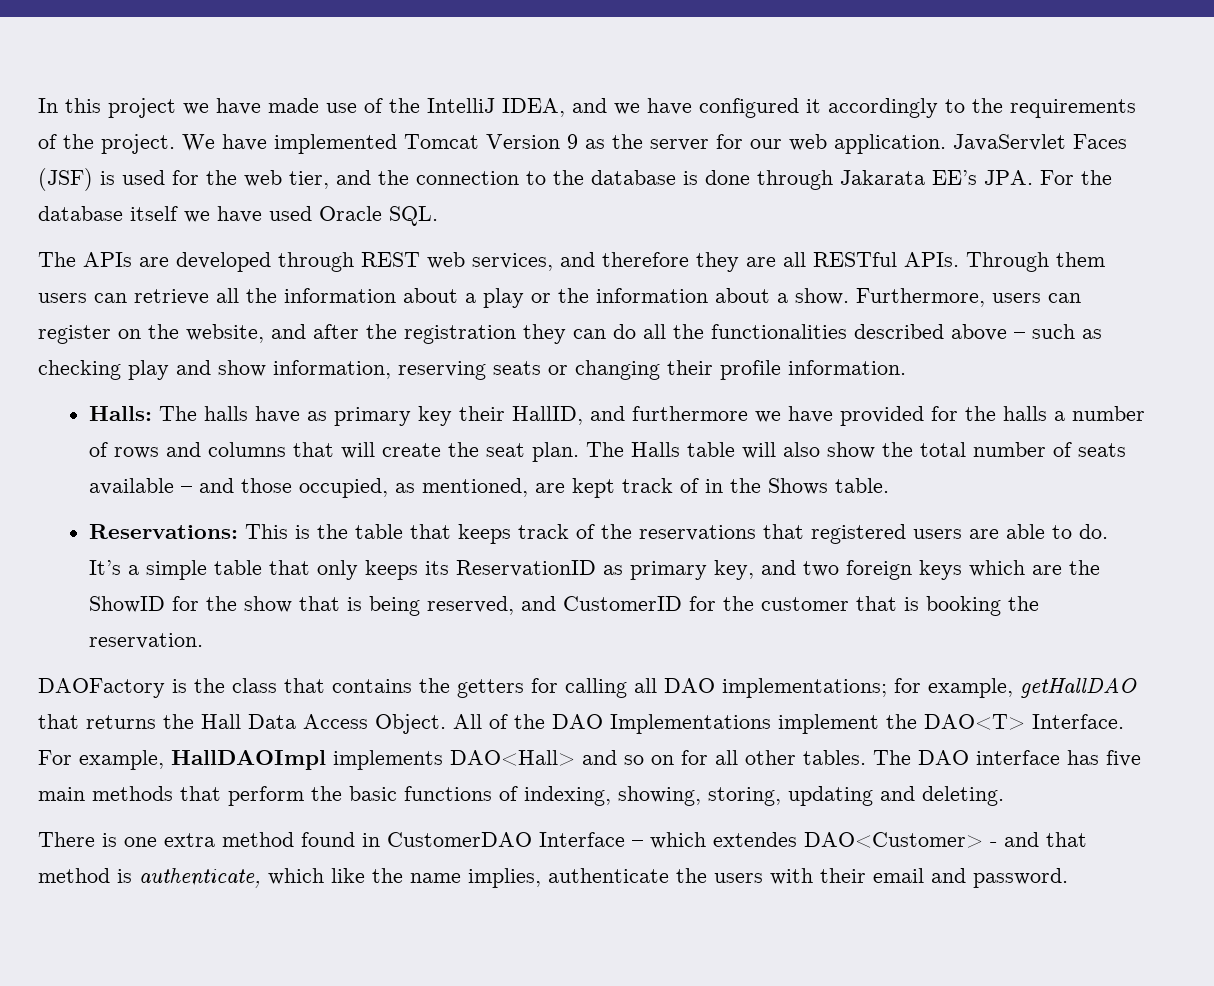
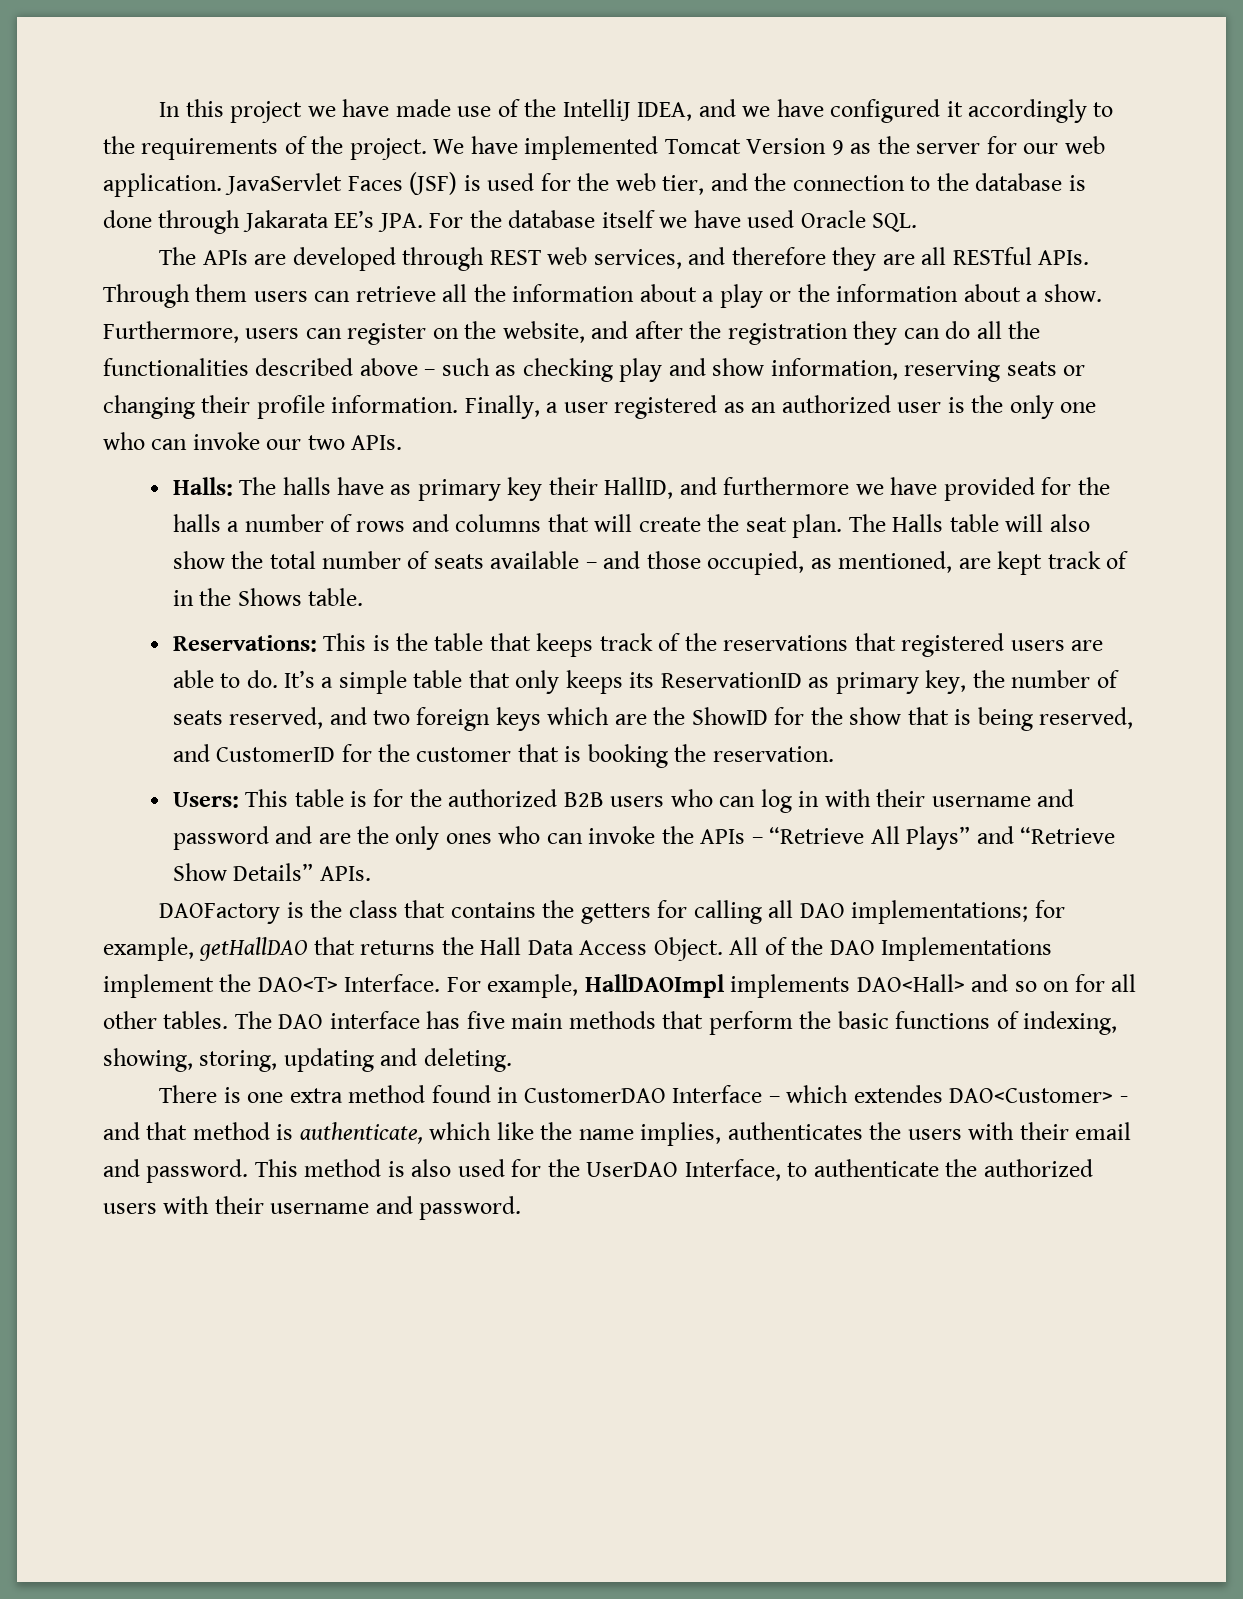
+ Finally, a user registered as an authorized user is the only one who can invoke our two APIs.
- It’s a simple table that only keeps its ReservationID as primary key, and two foreign keys which are the ShowID for the show that is being reserved, and CustomerID for the customer that is booking the reservation.
+ It’s a simple table that only keeps its ReservationID as primary key, the number of seats reserved, and two foreign keys which are the ShowID for the show that is being reserved, and CustomerID for the customer that is booking the reservation.
+ Users: This table is for the authorized B2B users who can log in with their username and password and are the only ones who can invoke the APIs – “Retrieve All Plays” and “Retrieve Show Details” APIs.
- There is one extra method found in CustomerDAO Interface – which extendes DAO<Customer> - and that method is authenticate, which like the name implies, authenticate the users with their email and password.
+ There is one extra method found in CustomerDAO Interface – which extendes DAO<Customer> - and that method is authenticate, which like the name implies, authenticates the users with their email and password.
+ This method is also used for the UserDAO Interface, to authenticate the authorized users with their username and password.

